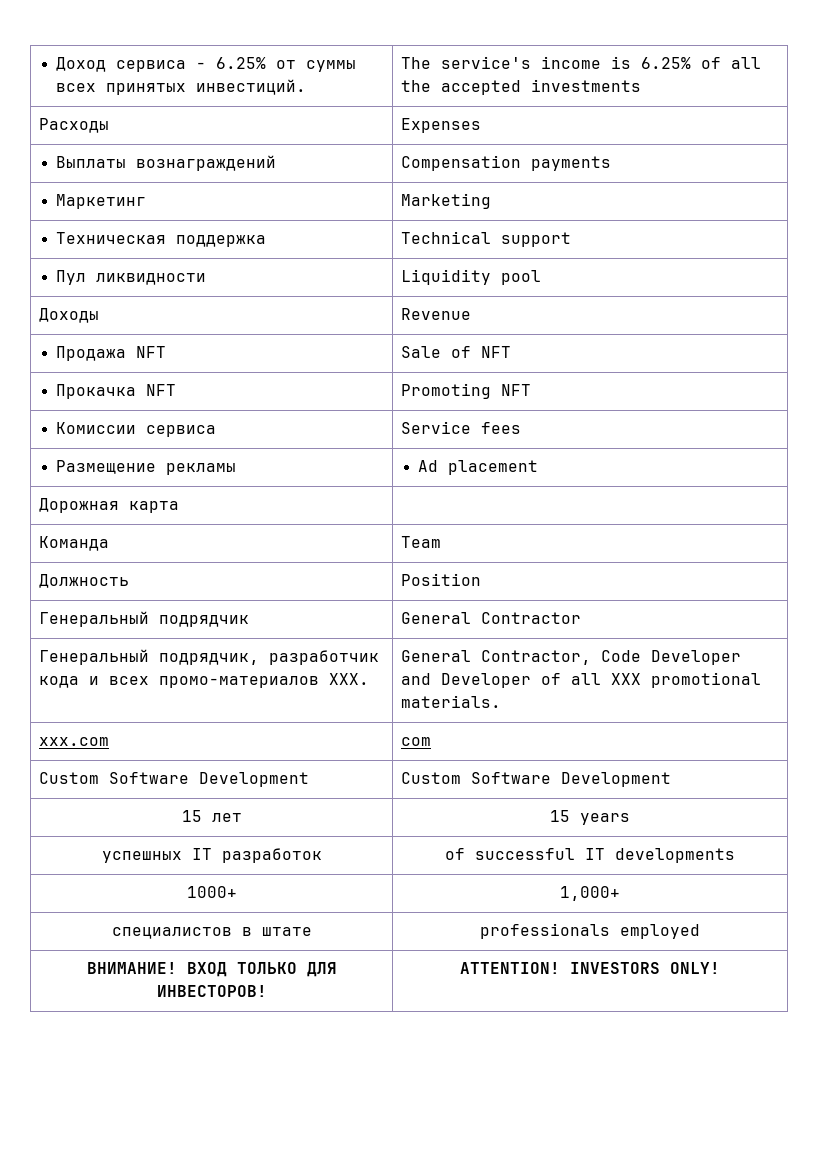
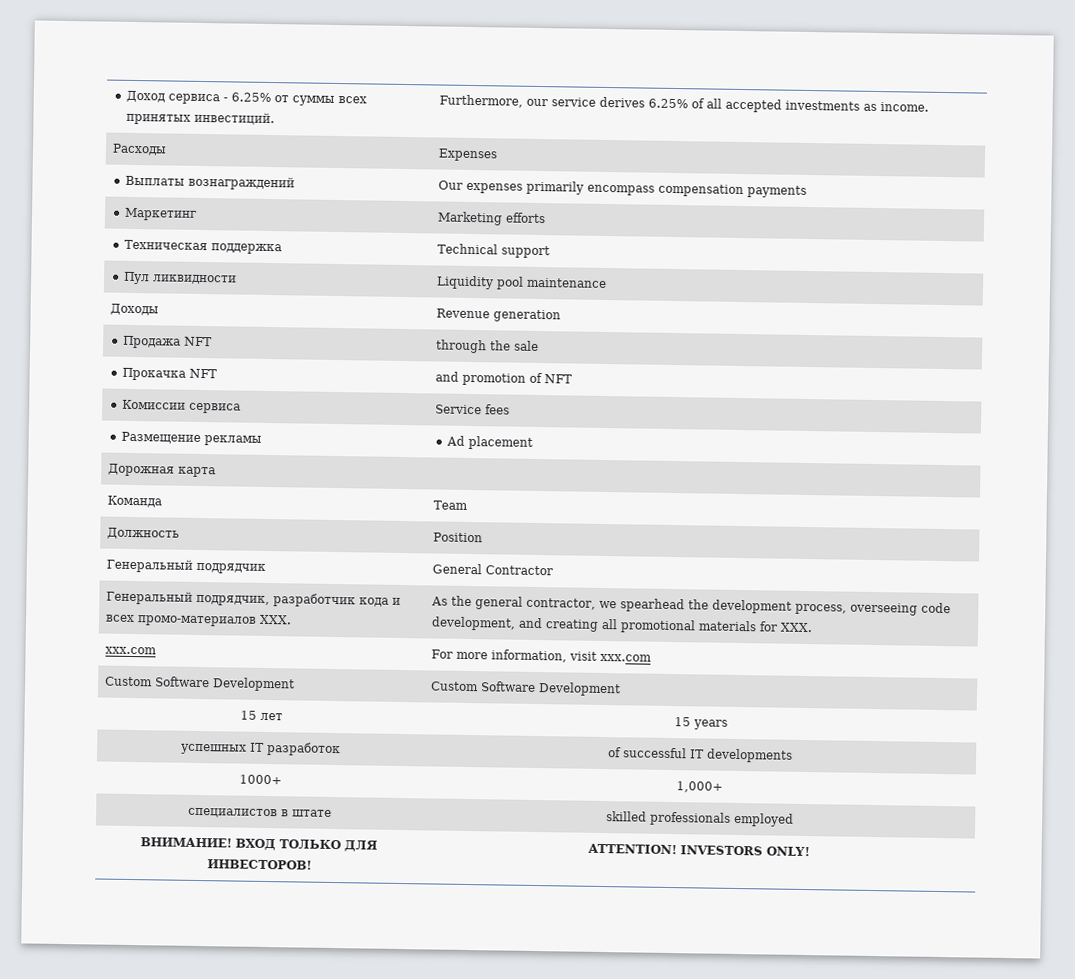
- Доход сервиса - 6.25% от суммы всех принятых инвестиций. | The service's income is 6.25% of all the accepted investments
+ Доход сервиса - 6.25% от суммы всех принятых инвестиций. | Furthermore, our service derives 6.25% of all accepted investments as income.
- Выплаты вознаграждений | Compensation payments
+ Выплаты вознаграждений | Our expenses primarily encompass compensation payments
- Маркетинг | Marketing
+ Маркетинг | Marketing efforts
- Пул ликвидности | Liquidity pool
+ Пул ликвидности | Liquidity pool maintenance
- Доходы | Revenue
+ Доходы | Revenue generation
- Продажа NFT | Sale of NFT
+ Продажа NFT | through the sale
- Прокачка NFT | Promoting NFT
+ Прокачка NFT | and promotion of NFT
- Генеральный подрядчик, разработчик кода и всех промо-материалов XXX. | General Contractor, Code Developer and Developer of all XXX promotional materials.
- xxx.com | com
+ Генеральный подрядчик, разработчик кода и всех промо-материалов XXX. | As the general contractor, we spearhead the development process, overseeing code development, and creating all promotional materials for XXX.
+ xxx.com | For more information, visit xxx.com
- специалистов в штате | professionals employed
+ специалистов в штате | skilled professionals employed

